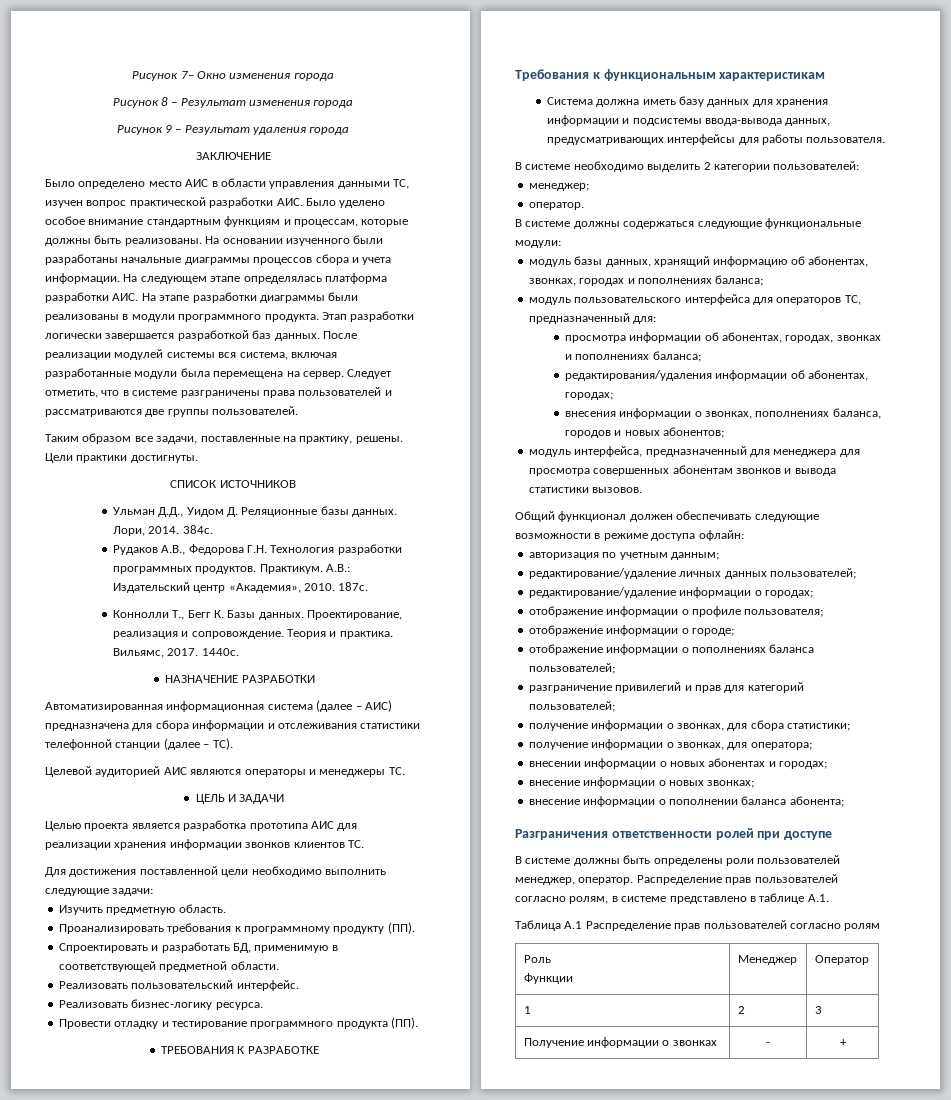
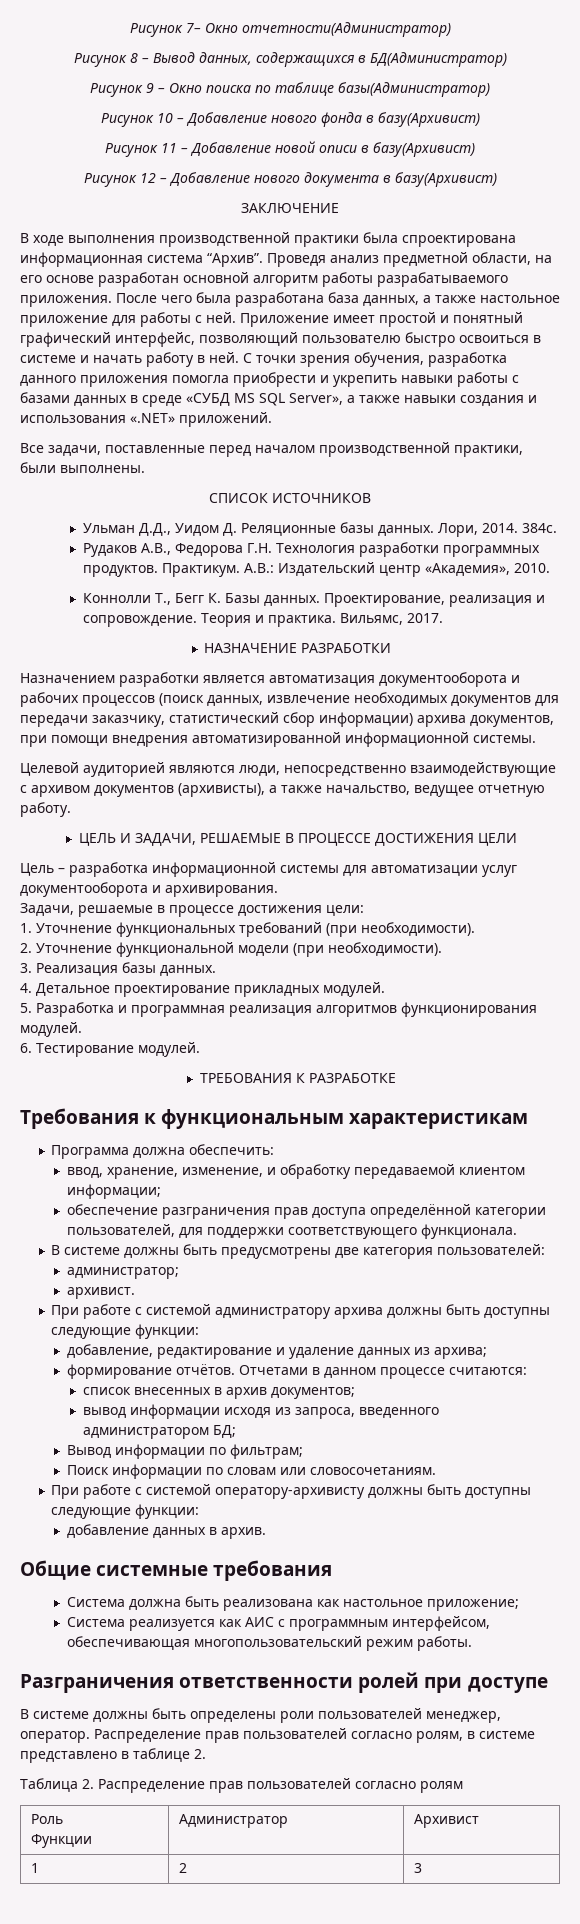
- Рисунок 7– Окно изменения города
+ Рисунок 7– Окно отчетности(Администратор)
- Рисунок 8 – Результат изменения города
- Рисунок 9 – Результат удаления города
+ Рисунок 8 – Вывод данных, содержащихся в БД(Администратор)
+ Рисунок 9 – Окно поиска по таблице базы(Администратор)
+ Рисунок 10 – Добавление нового фонда в базу(Архивист)
+ Рисунок 11 – Добавление новой описи в базу(Архивист)
+ Рисунок 12 – Добавление нового документа в базу(Архивист)
  ЗАКЛЮЧЕНИЕ
- Было определено место АИС в области управления данными ТС, изучен вопрос практической разработки АИС. Было уделено особое внимание стандартным функциям и процессам, которые должны быть реализованы. На основании изученного были разработаны начальные диаграммы процессов сбора и учета информации. На следующем этапе определялась платформа разработки АИС. На этапе разработки диаграммы были реализованы в модули программного продукта. Этап разработки логически завершается разработкой баз данных. После реализации модулей системы вся система, включая разработанные модули была перемещена на сервер. Следует отметить, что в системе разграничены права пользователей и рассматриваются две группы пользователей.
- Таким образом все задачи, поставленные на практику, решены. Цели практики достигнуты.
+ В ходе выполнения производственной практики была спроектирована информационная система “Архив”. Проведя анализ предметной области, на его основе разработан основной алгоритм работы разрабатываемого приложения. После чего была разработана база данных, а также настольное приложение для работы с ней. Приложение имеет простой и понятный графический интерфейс, позволяющий пользователю быстро освоиться в системе и начать работу в ней. С точки зрения обучения, разработка данного приложения помогла приобрести и укрепить навыки работы с базами данных в среде «СУБД MS SQL Server», а также навыки создания и использования «.NET» приложений.
+ Все задачи, поставленные перед началом производственной практики, были выполнены.
- 187c.
- 1440c.
- Автоматизированная информационная система (далее – АИС) предназначена для сбора информации и отслеживания статистики телефонной станции (далее – ТС).
- Целевой аудиторией АИС являются операторы и менеджеры ТС.
- ЦЕЛЬ И ЗАДАЧИ
- Целью проекта является разработка прототипа АИС для реализации хранения информации звонков клиентов ТС.
- Для достижения поставленной цели необходимо выполнить следующие задачи:
- Изучить предметную область.
- Проанализировать требования к программному продукту (ПП).
- Спроектировать и разработать БД, применимую в соответствующей предметной области.
- Реализовать пользовательский интерфейс.
- Реализовать бизнес-логику ресурса.
- Провести отладку и тестирование программного продукта (ПП).
+ Назначением разработки является автоматизация документооборота и рабочих процессов (поиск данных, извлечение необходимых документов для передачи заказчику, статистический сбор информации) архива документов, при помощи внедрения автоматизированной информационной системы.
+ Целевой аудиторией являются люди, непосредственно взаимодействующие с архивом документов (архивисты), а также начальство, ведущее отчетную работу.
+ ЦЕЛЬ И ЗАДАЧИ, РЕШАЕМЫЕ В ПРОЦЕССЕ ДОСТИЖЕНИЯ ЦЕЛИ
+ Цель – разработка информационной системы для автоматизации услуг документооборота и архивирования.
+ Задачи, решаемые в процессе достижения цели:
+ 1. Уточнение функциональных требований (при необходимости).
+ 2. Уточнение функциональной модели (при необходимости).
+ 3. Реализация базы данных.
+ 4. Детальное проектирование прикладных модулей.
+ 5. Разработка и программная реализация алгоритмов функционирования модулей.
+ 6. Тестирование модулей.
- Система должна иметь базу данных для хранения информации и подсистемы ввода-вывода данных, предусматривающих интерфейсы для работы пользователя.
- В системе необходимо выделить 2 категории пользователей:
- менеджер;
- оператор.
- В системе должны содержаться следующие функциональные модули:
- модуль базы данных, хранящий информацию об абонентах, звонках, городах и пополнениях баланса;
- модуль пользовательского интерфейса для операторов ТС, предназначенный для:
- просмотра информации об абонентах, городах, звонках и пополнениях баланса;
- редактирования/удаления информации об абонентах, городах;
- внесения информации о звонках, пополнениях баланса, городов и новых абонентов;
- модуль интерфейса, предназначенный для менеджера для просмотра совершенных абонентам звонков и вывода статистики вызовов.
- Общий функционал должен обеспечивать следующие возможности в режиме доступа офлайн:
- авторизация по учетным данным;
- редактирование/удаление личных данных пользователей;
- редактирование/удаление информации о городах;
- отображение информации о профиле пользователя;
- отображение информации о городе;
- отображение информации о пополнениях баланса пользователей;
- разграничение привилегий и прав для категорий пользователей;
- получение информации о звонках, для сбора статистики;
- получение информации о звонках, для оператора;
- внесении информации о новых абонентах и городах;
- внесение информации о новых звонках;
- внесение информации о пополнении баланса абонента;
+ Программа должна обеспечить:
+ ввод, хранение, изменение, и обработку передаваемой клиентом информации;
+ обеспечение разграничения прав доступа определённой категории пользователей, для поддержки соответствующего функционала.
+ В системе должны быть предусмотрены две категория пользователей:
+ администратор;
+ архивист.
+ При работе с системой администратору архива должны быть доступны следующие функции:
+ добавление, редактирование и удаление данных из архива;
+ формирование отчётов. Отчетами в данном процессе считаются:
+ список внесенных в архив документов;
+ вывод информации исходя из запроса, введенного администратором БД;
+ Вывод информации по фильтрам;
+ Поиск информации по словам или словосочетаниям.
+ При работе с системой оператору-архивисту должны быть доступны следующие функции:
+ добавление данных в архив.
+ Общие системные требования
+ Система должна быть реализована как настольное приложение;
+ Система реализуется как АИС с программным интерфейсом, обеспечивающая многопользовательский режим работы.
- Распределение прав пользователей согласно ролям, в системе представлено в таблице А.1.
+ Распределение прав пользователей согласно ролям, в системе представлено в таблице 2.
- Таблица А.1 Распределение прав пользователей согласно ролям
+ Таблица 2. Распределение прав пользователей согласно ролям
  Роль
- Функции | Менеджер | Оператор
+ Функции | Администратор | Архивист
- Получение информации о звонках | - | +

